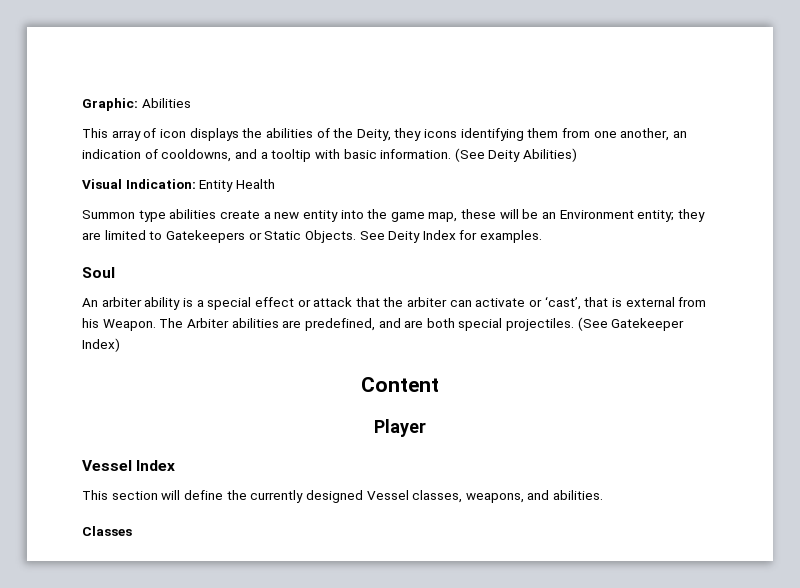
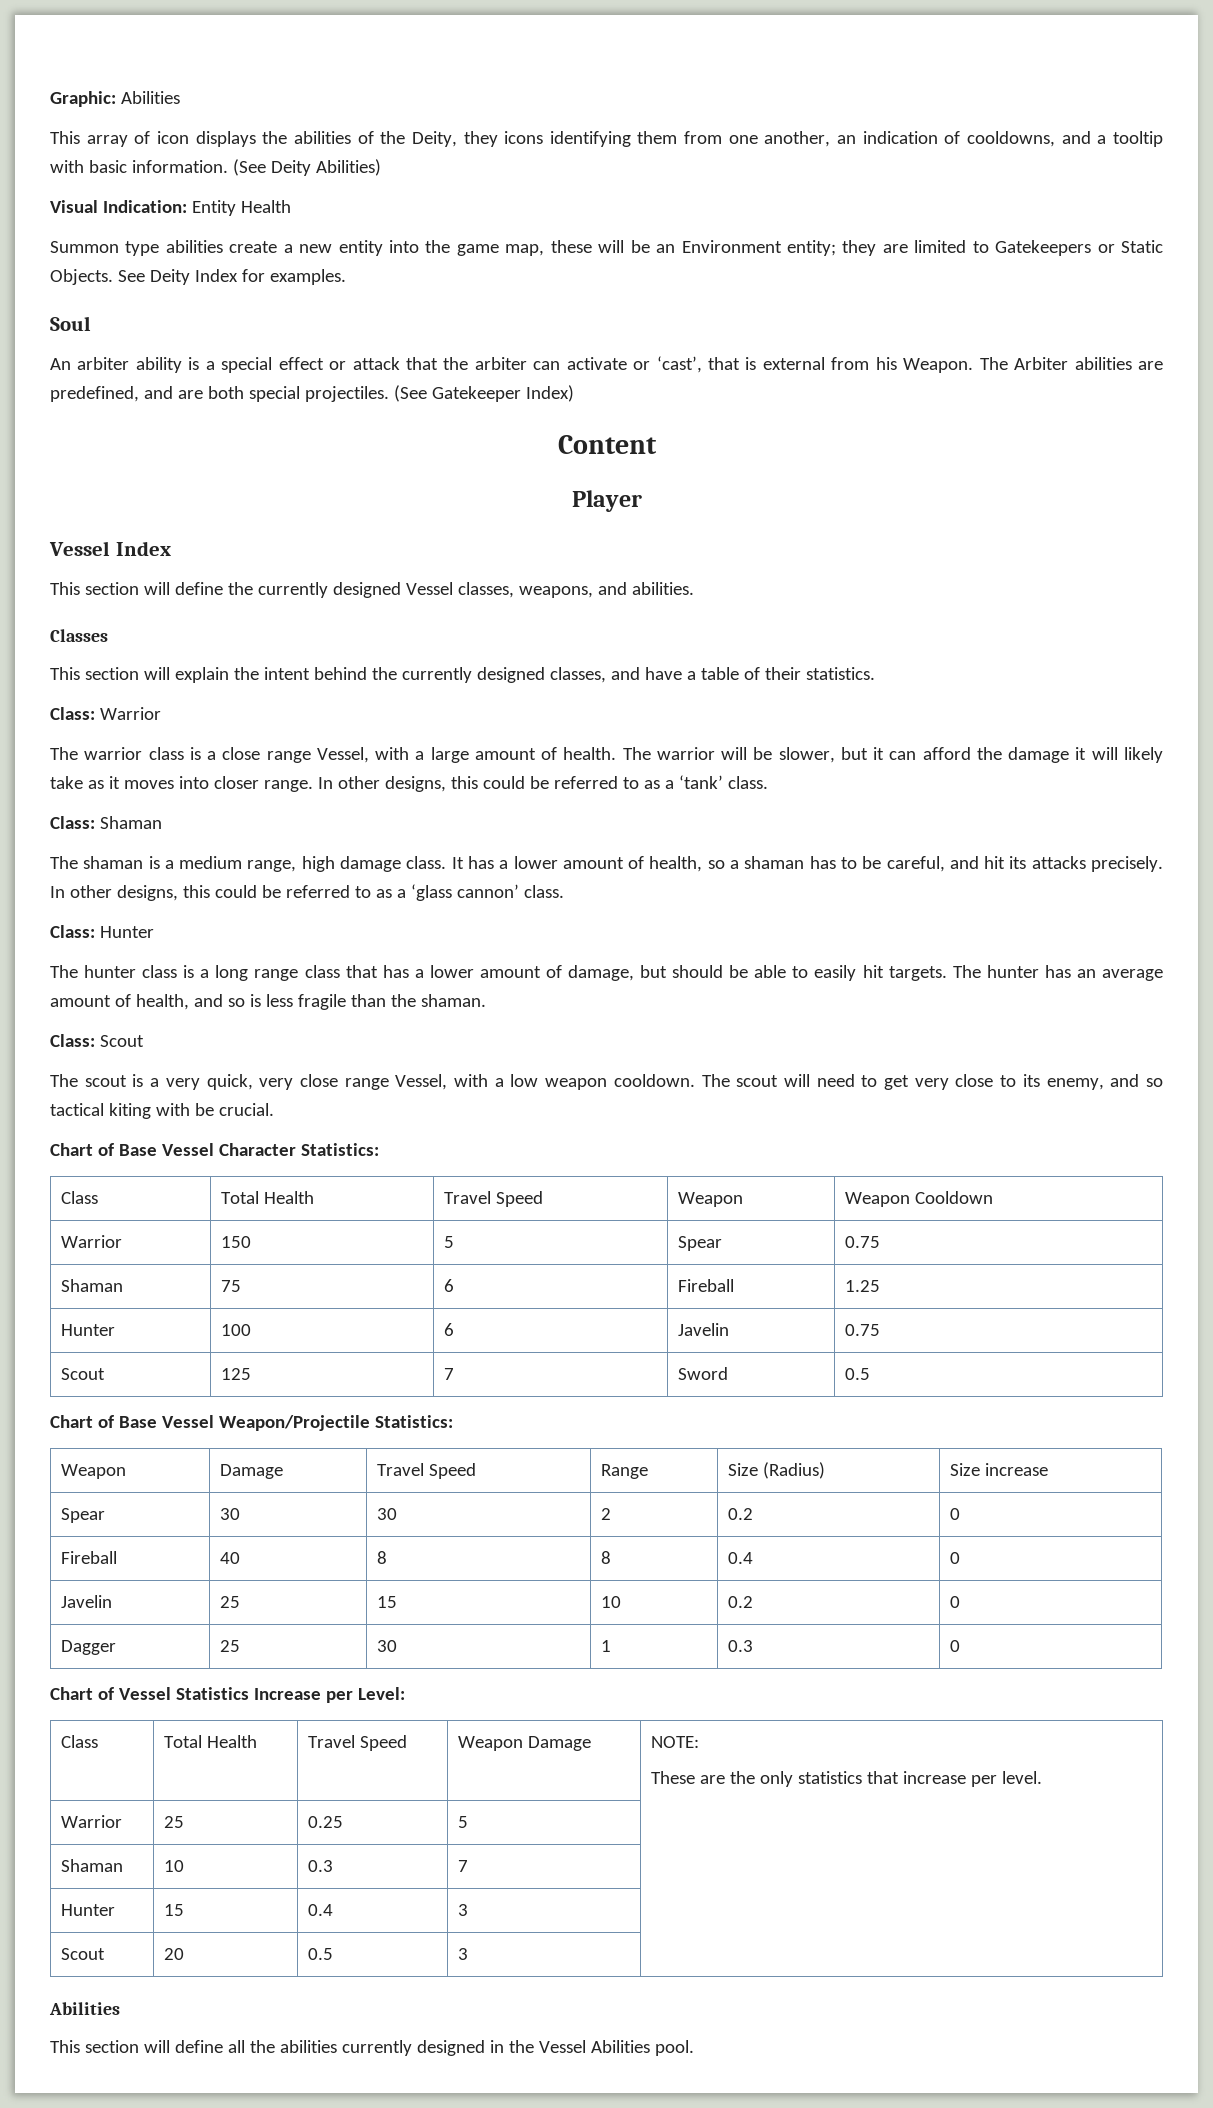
+ This section will explain the intent behind the currently designed classes, and have a table of their statistics.
+ Class: Warrior
+ The warrior class is a close range Vessel, with a large amount of health. The warrior will be slower, but it can afford the damage it will likely take as it moves into closer range. In other designs, this could be referred to as a ‘tank’ class.
+ Class: Shaman
+ The shaman is a medium range, high damage class. It has a lower amount of health, so a shaman has to be careful, and hit its attacks precisely. In other designs, this could be referred to as a ‘glass cannon’ class.
+ Class: Hunter
+ The hunter class is a long range class that has a lower amount of damage, but should be able to easily hit targets. The hunter has an average amount of health, and so is less fragile than the shaman.
+ Class: Scout
+ The scout is a very quick, very close range Vessel, with a low weapon cooldown. The scout will need to get very close to its enemy, and so tactical kiting with be crucial.
+ Chart of Base Vessel Character Statistics:
+ Class | Total Health | Travel Speed | Weapon | Weapon Cooldown
+ Warrior | 150 | 5 | Spear | 0.75
+ Shaman | 75 | 6 | Fireball | 1.25
+ Hunter | 100 | 6 | Javelin | 0.75
+ Scout | 125 | 7 | Sword | 0.5
+ Chart of Base Vessel Weapon/Projectile Statistics:
+ Weapon | Damage | Travel Speed | Range | Size (Radius) | Size increase
+ Spear | 30 | 30 | 2 | 0.2 | 0
+ Fireball | 40 | 8 | 8 | 0.4 | 0
+ Javelin | 25 | 15 | 10 | 0.2 | 0
+ Dagger | 25 | 30 | 1 | 0.3 | 0
+ Chart of Vessel Statistics Increase per Level:
+ Class | Total Health | Travel Speed | Weapon Damage | NOTE:
+ These are the only statistics that increase per level.
+ Warrior | 25 | 0.25 | 5 |
+ Shaman | 10 | 0.3 | 7 |
+ Hunter | 15 | 0.4 | 3 |
+ Scout | 20 | 0.5 | 3 |
+ Abilities
+ This section will define all the abilities currently designed in the Vessel Abilities pool.

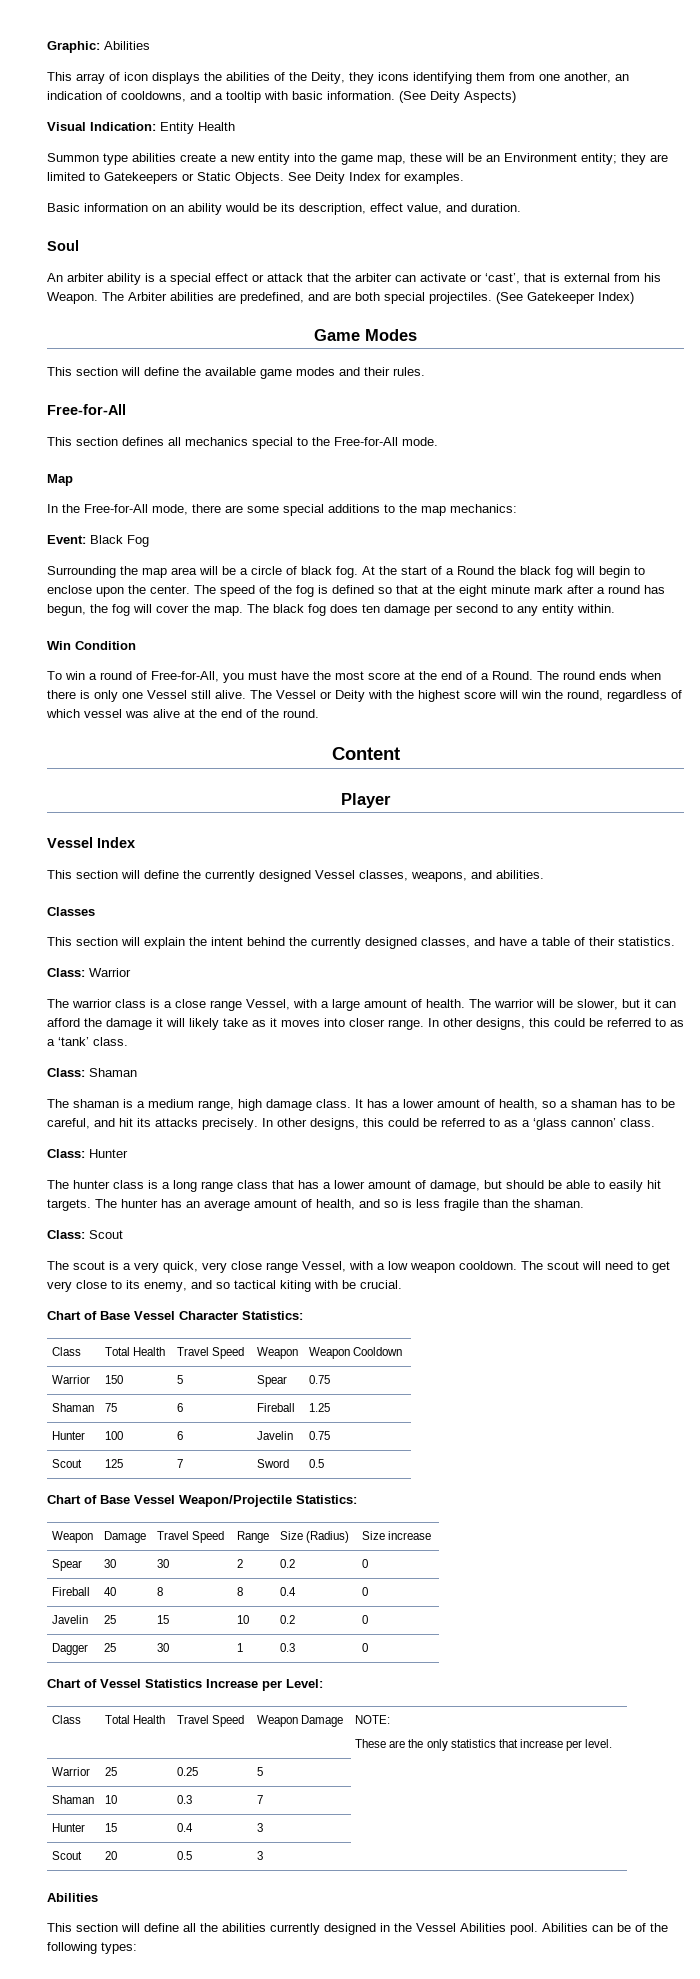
- (See Deity Abilities)
+ (See Deity Aspects)
+ Basic information on an ability would be its description, effect value, and duration.
+ Game Modes
+ This section will define the available game modes and their rules.
+ Free-for-All
+ This section defines all mechanics special to the Free-for-All mode.
+ Map
+ In the Free-for-All mode, there are some special additions to the map mechanics:
+ Event: Black Fog
+ Surrounding the map area will be a circle of black fog. At the start of a Round the black fog will begin to enclose upon the center. The speed of the fog is defined so that at the eight minute mark after a round has begun, the fog will cover the map. The black fog does ten damage per second to any entity within.
+ Win Condition
+ To win a round of Free-for-All, you must have the most score at the end of a Round. The round ends when there is only one Vessel still alive. The Vessel or Deity with the highest score will win the round, regardless of which vessel was alive at the end of the round.
+ Abilities can be of the following types:

